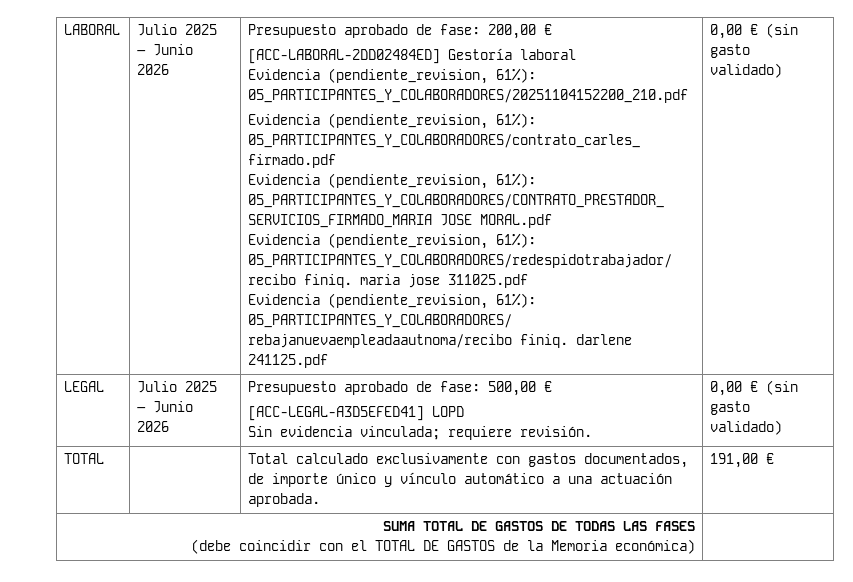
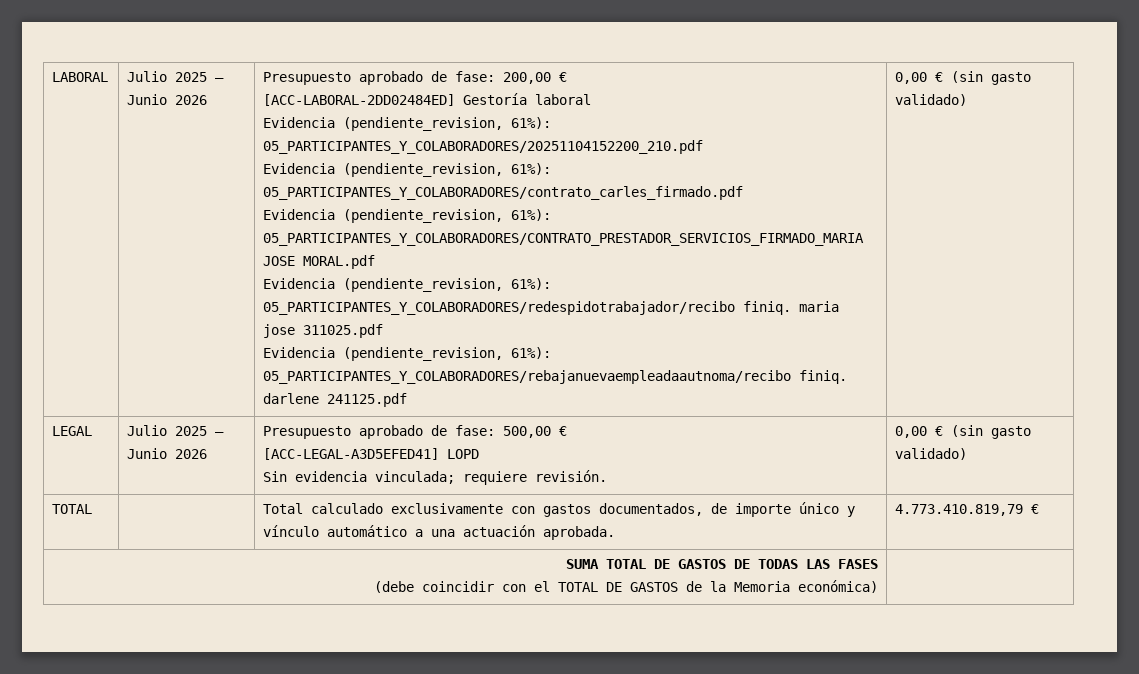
- TOTAL | | Total calculado exclusivamente con gastos documentados, de importe único y vínculo automático a una actuación aprobada. | 191,00 €
+ TOTAL | | Total calculado exclusivamente con gastos documentados, de importe único y vínculo automático a una actuación aprobada. | 4.773.410.819,79 €

